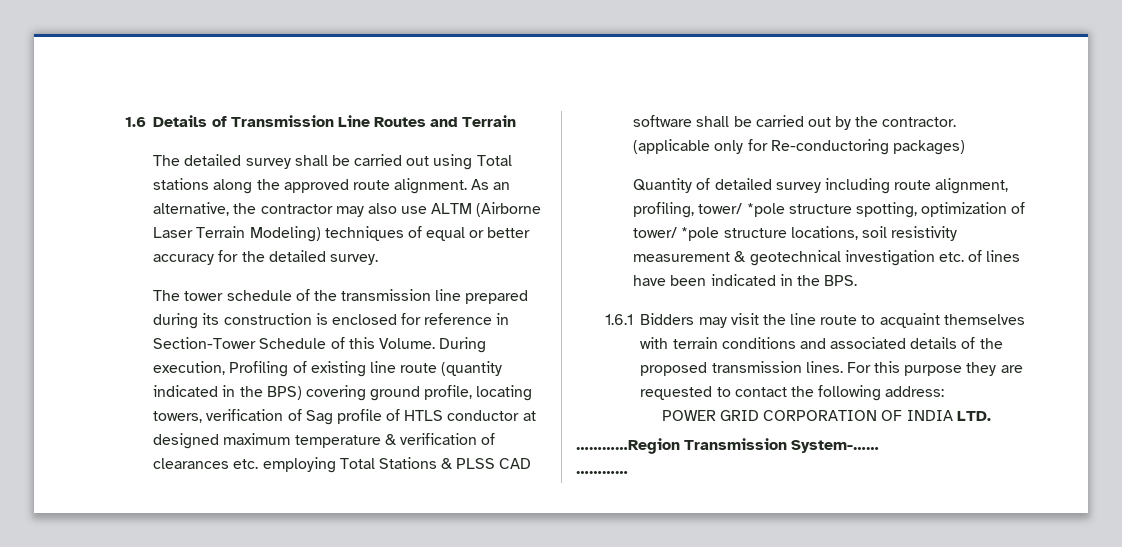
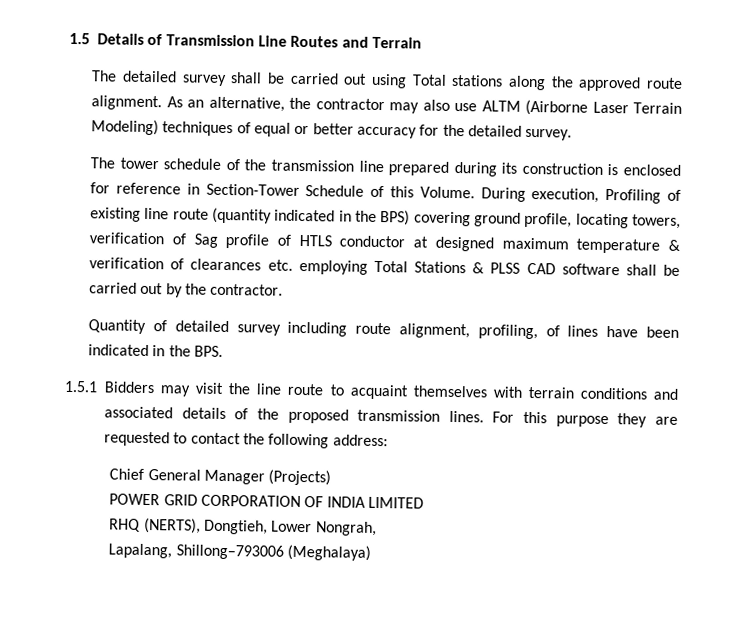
- 1.6 Details of Transmission Line Routes and Terrain
+ 1.5 Details of Transmission Line Routes and Terrain
- (applicable only for Re-conductoring packages)
- Quantity of detailed survey including route alignment, profiling, tower/ *pole structure spotting, optimization of tower/ *pole structure locations, soil resistivity measurement & geotechnical investigation etc. of lines have been indicated in the BPS.
+ Quantity of detailed survey including route alignment, profiling, of lines have been indicated in the BPS.
- 1.6.1 Bidders may visit the line route to acquaint themselves with terrain conditions and associated details of the proposed transmission lines.
+ 1.5.1 Bidders may visit the line route to acquaint themselves with terrain conditions and associated details of the proposed transmission lines.
+ Chief General Manager (Projects)
- POWER GRID CORPORATION OF INDIA LTD.
- …………Region Transmission System-……
- …………
+ POWER GRID CORPORATION OF INDIA LIMITED
+ RHQ (NERTS), Dongtieh, Lower Nongrah,
+ Lapalang, Shillong–793006 (Meghalaya)

